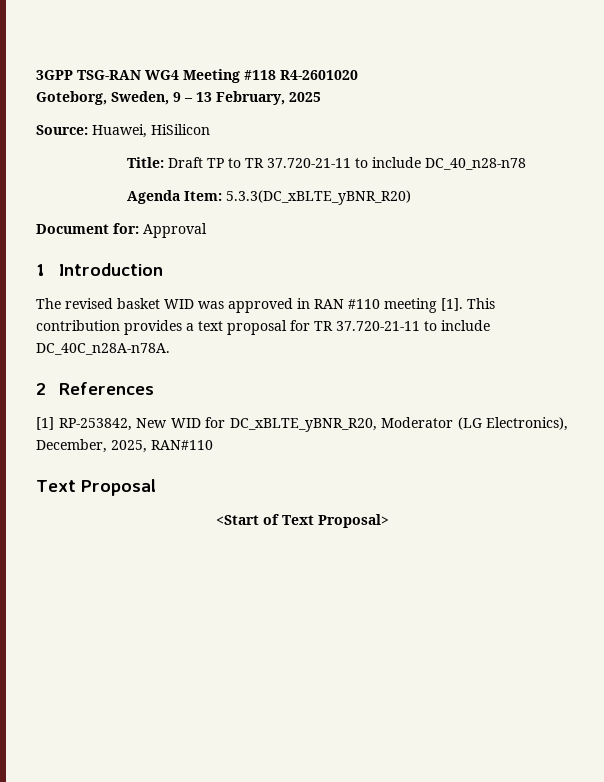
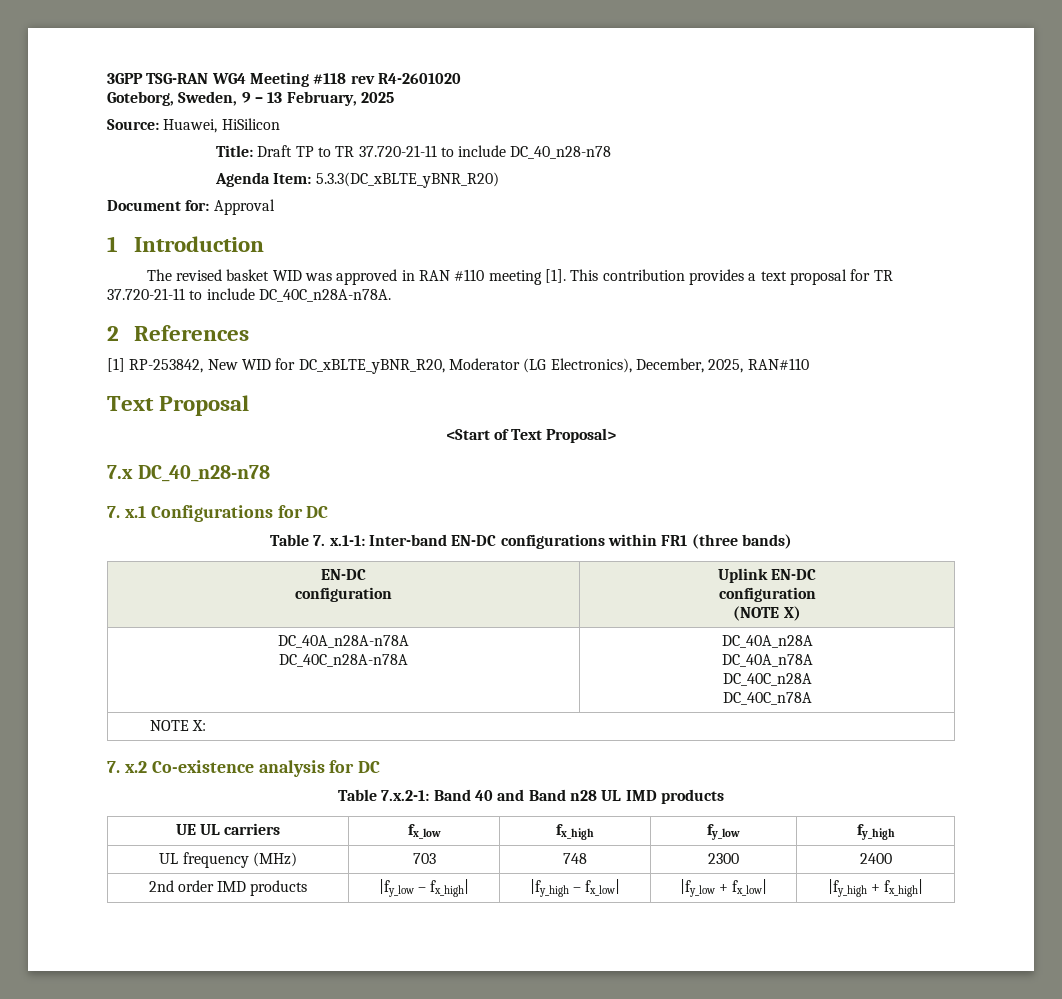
- 3GPP TSG-RAN WG4 Meeting #118 R4-2601020
+ 3GPP TSG-RAN WG4 Meeting #118 rev R4-2601020
+ 7.x DC_40_n28-n78
+ 7. x.1 Configurations for DC
+ Table 7. x.1-1: Inter-band EN-DC configurations within FR1 (three bands)
+ EN-DC
+ configuration | Uplink EN-DC
+ configuration
+ (NOTE X)
+ DC_40A_n28A-n78A
+ DC_40C_n28A-n78A | DC_40A_n28A
+ DC_40A_n78A
+ DC_40C_n28A
+ DC_40C_n78A
+ NOTE X:
+ 7. x.2 Co-existence analysis for DC
+ Table 7.x.2-1: Band 40 and Band n28 UL IMD products
+ UE UL carriers | fx_low | fx_high | fy_low | fy_high
+ UL frequency (MHz) | 703 | 748 | 2300 | 2400
+ 2nd order IMD products | |fy_low – fx_high| | |fy_high – fx_low| | |fy_low + fx_low| | |fy_high + fx_high|

